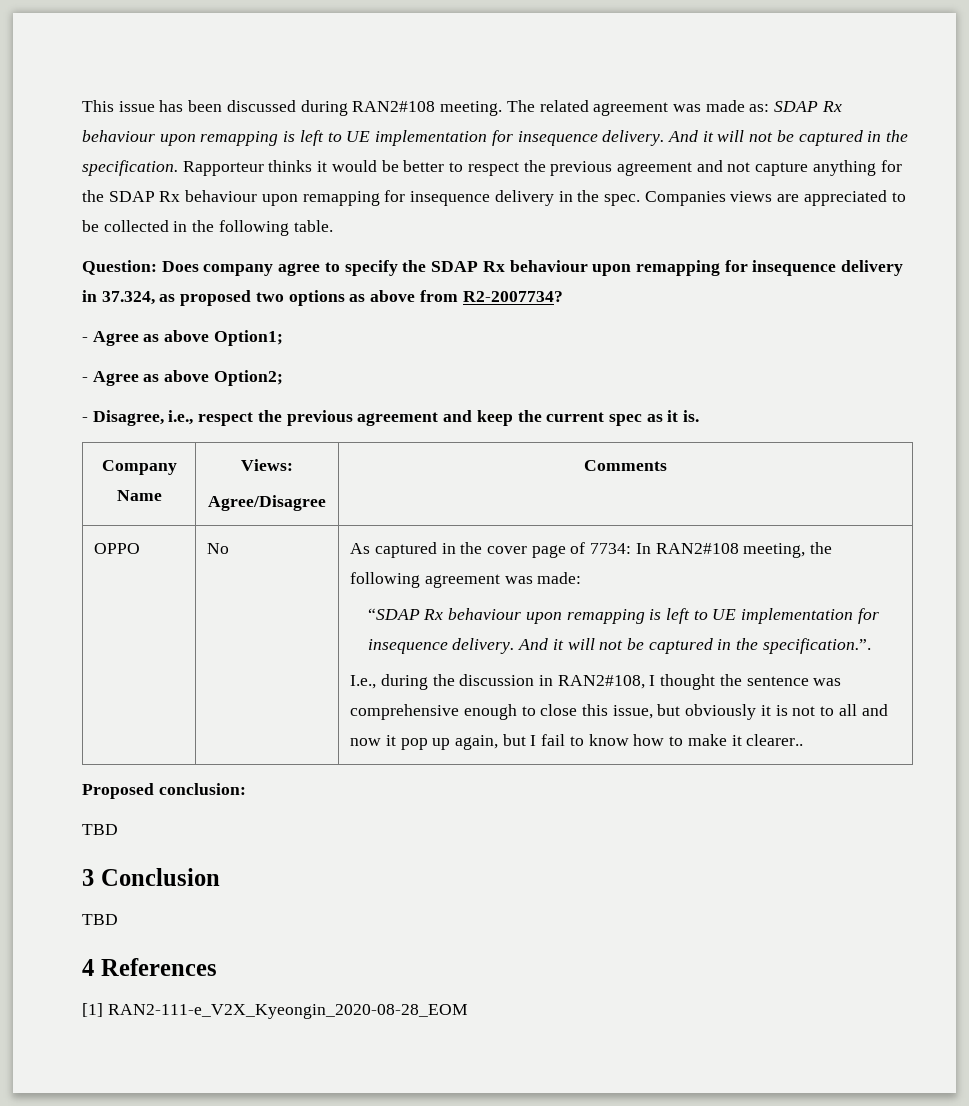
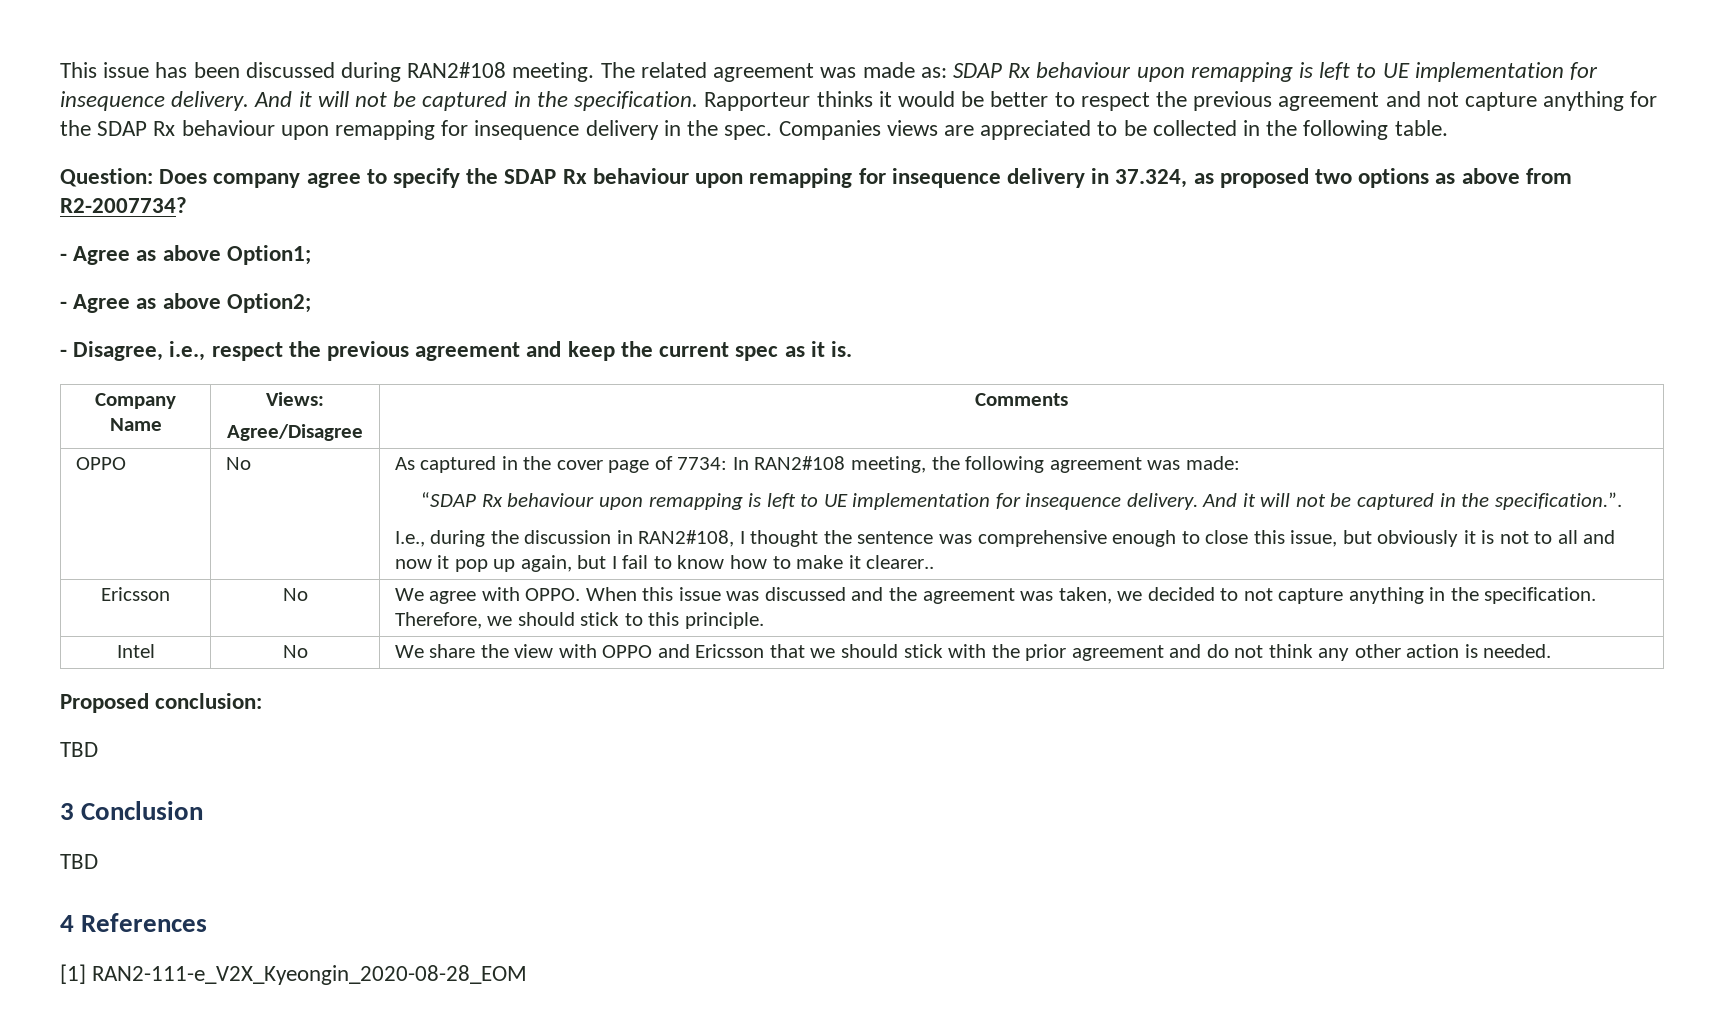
+ Ericsson | No | We agree with OPPO. When this issue was discussed and the agreement was taken, we decided to not capture anything in the specification. Therefore, we should stick to this principle.
+ Intel | No | We share the view with OPPO and Ericsson that we should stick with the prior agreement and do not think any other action is needed.

